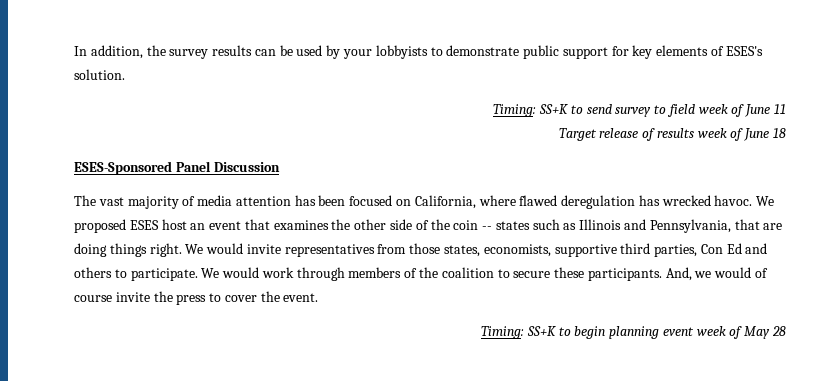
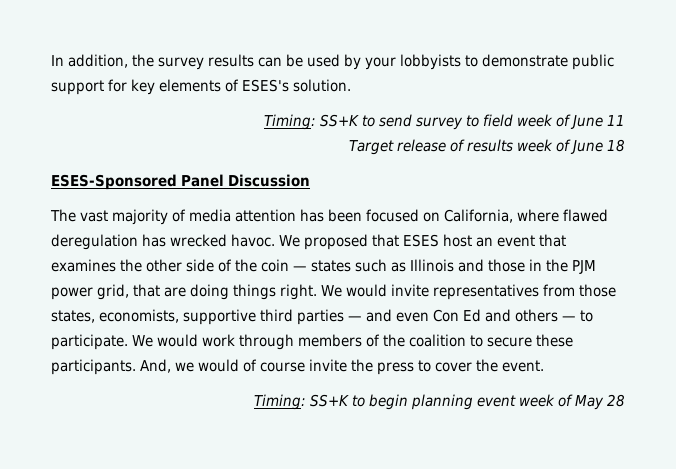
- We proposed ESES host an event that examines the other side of the coin -- states such as Illinois and Pennsylvania, that are doing things right.
+ We proposed that ESES host an event that examines the other side of the coin — states such as Illinois and those in the PJM power grid, that are doing things right.
- We would invite representatives from those states, economists, supportive third parties, Con Ed and others to participate.
+ We would invite representatives from those states, economists, supportive third parties — and even Con Ed and others — to participate.

